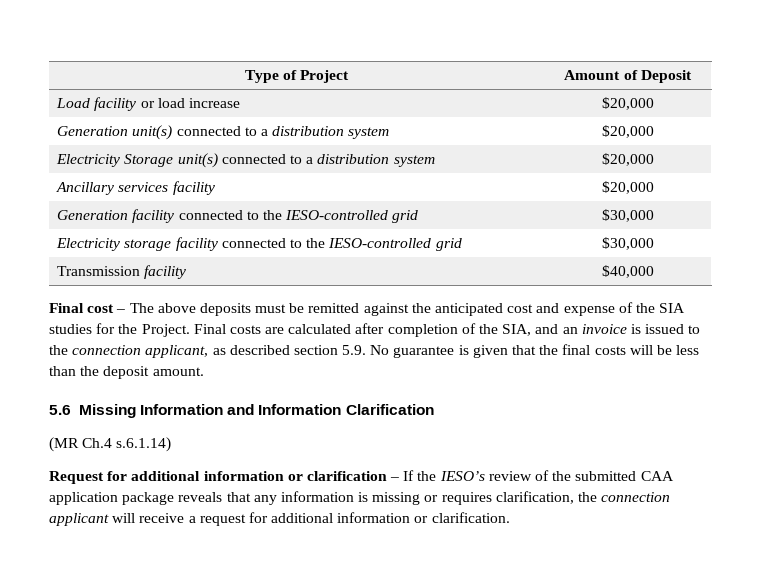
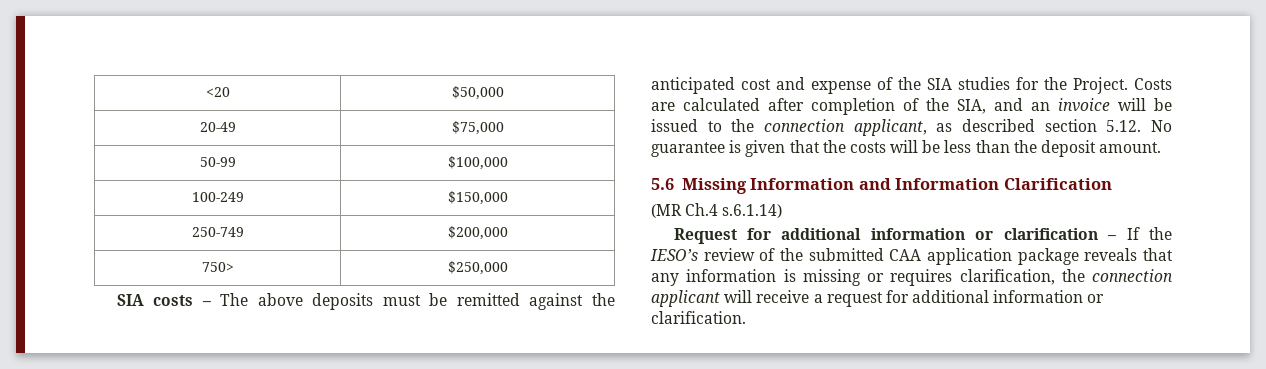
- Type of Project | Amount of Deposit
- Load facility or load increase | $20,000
- Generation unit(s) connected to a distribution system | $20,000
- Electricity Storage unit(s) connected to a distribution system | $20,000
- Ancillary services facility | $20,000
- Generation facility connected to the IESO-controlled grid | $30,000
- Electricity storage facility connected to the IESO-controlled grid | $30,000
- Transmission facility | $40,000
- Final cost – The above deposits must be remitted against the anticipated cost and expense of the SIA studies for the Project.
+ <20 | $50,000
+ 20-49 | $75,000
+ 50-99 | $100,000
+ 100-249 | $150,000
+ 250-749 | $200,000
+ 750> | $250,000
+ SIA costs – The above deposits must be remitted against the anticipated cost and expense of the SIA studies for the Project.
- Final costs are calculated after completion of the SIA, and an invoice is issued to the connection applicant, as described section 5.9. No guarantee is given that the final costs will be less than the deposit amount.
+ Costs are calculated after completion of the SIA, and an invoice will be issued to the connection applicant, as described section 5.12. No guarantee is given that the costs will be less than the deposit amount.

